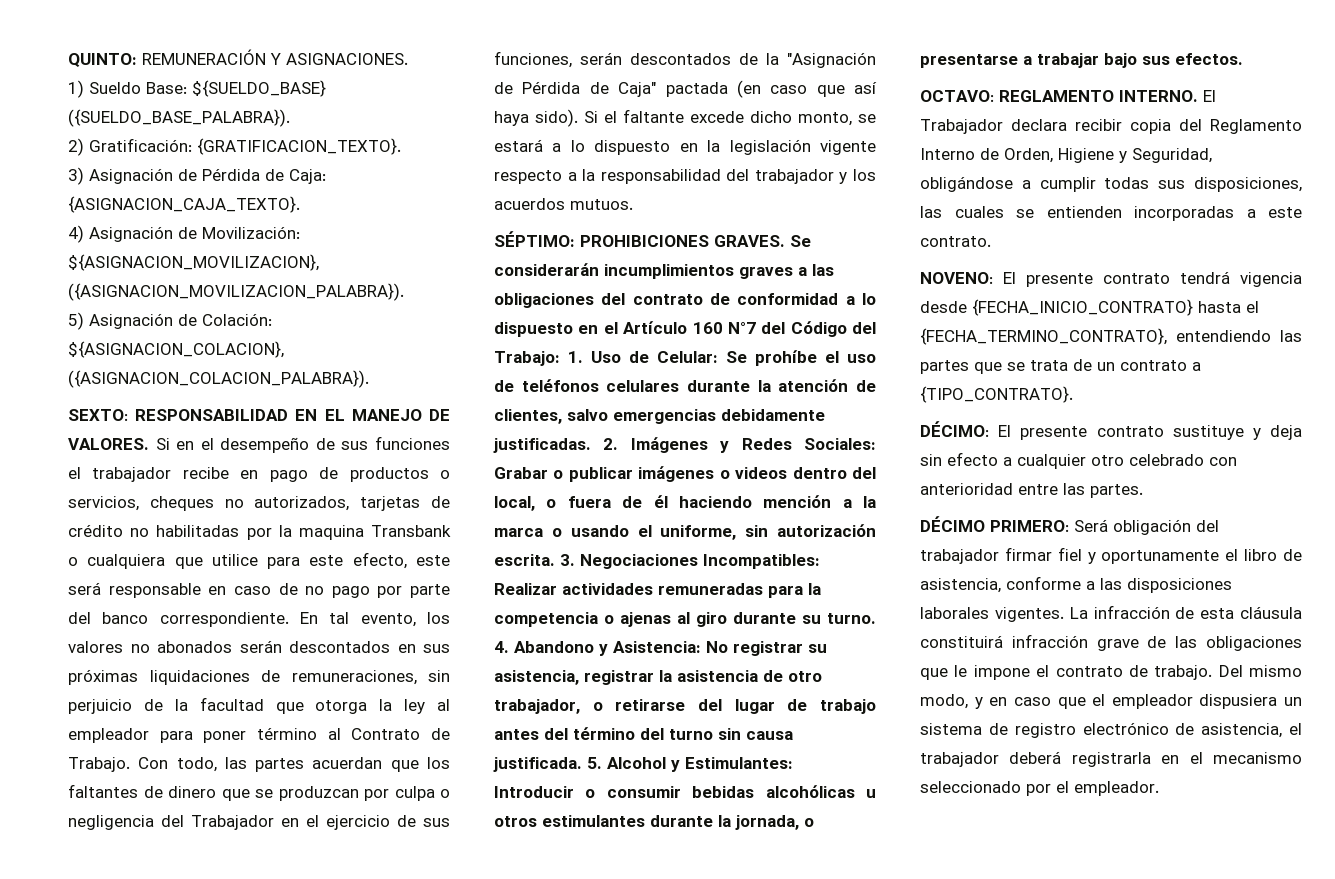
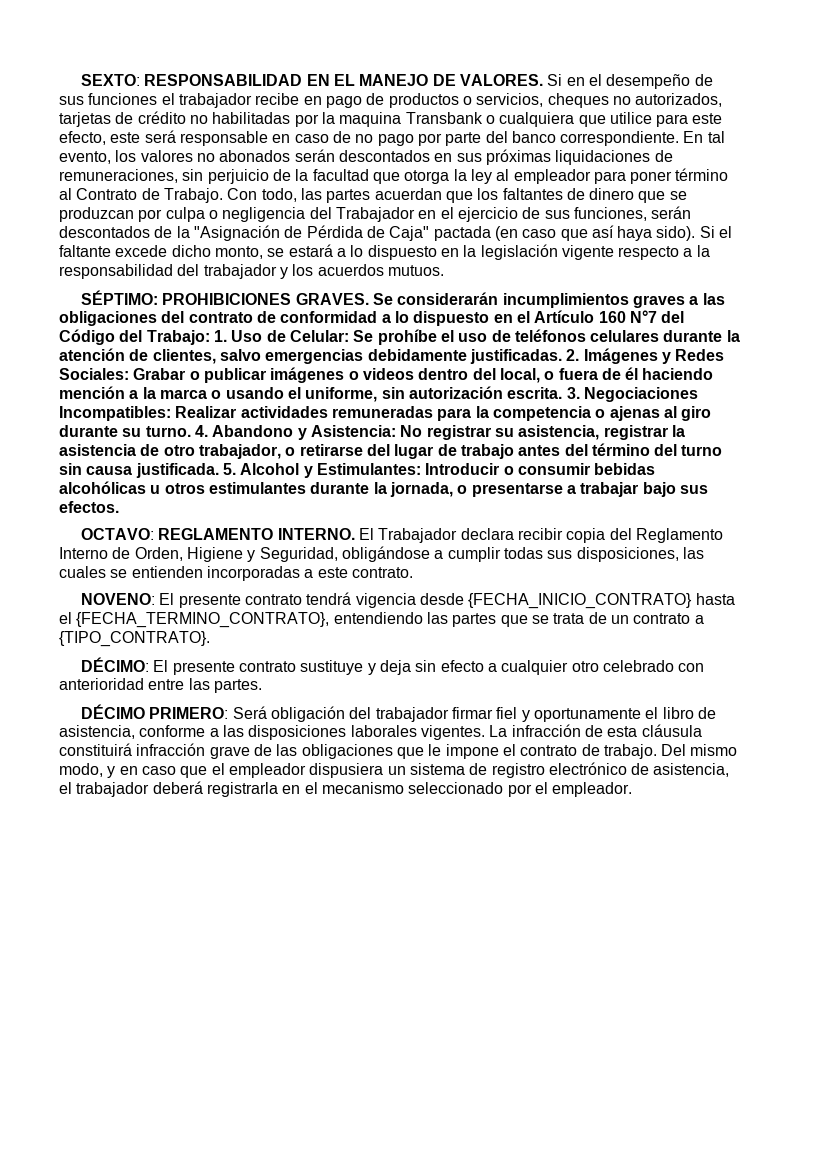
- QUINTO: REMUNERACIÓN Y ASIGNACIONES.
- 1) Sueldo Base: ${SUELDO_BASE} ({SUELDO_BASE_PALABRA}).
- 2) Gratificación: {GRATIFICACION_TEXTO}.
- 3) Asignación de Pérdida de Caja: {ASIGNACION_CAJA_TEXTO}.
- 4) Asignación de Movilización: ${ASIGNACION_MOVILIZACION}, ({ASIGNACION_MOVILIZACION_PALABRA}).
- 5) Asignación de Colación: ${ASIGNACION_COLACION}, ({ASIGNACION_COLACION_PALABRA}).

